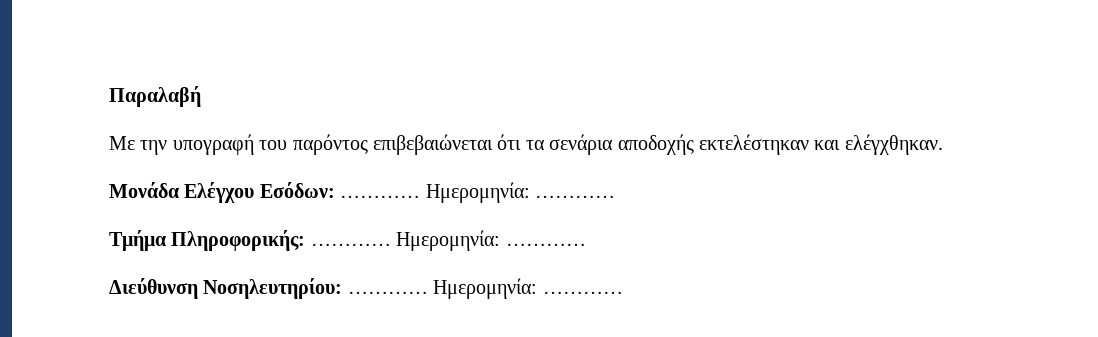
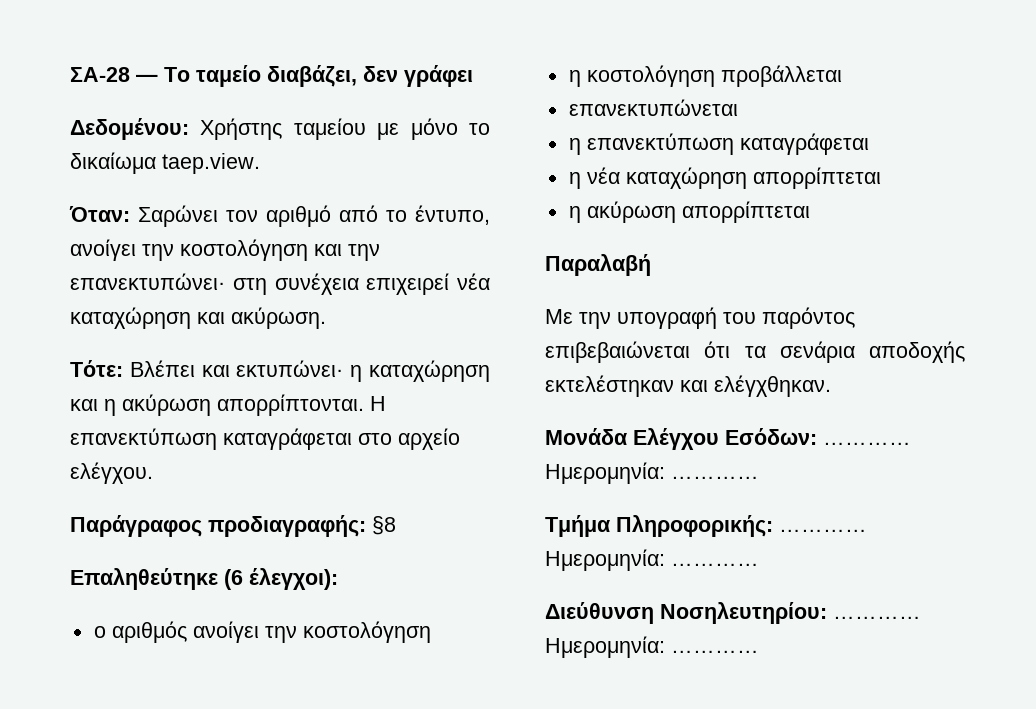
+ ΣΑ-28 — Το ταμείο διαβάζει, δεν γράφει
+ Δεδομένου: Χρήστης ταμείου με μόνο το δικαίωμα taep.view.
+ Όταν: Σαρώνει τον αριθμό από το έντυπο, ανοίγει την κοστολόγηση και την επανεκτυπώνει· στη συνέχεια επιχειρεί νέα καταχώρηση και ακύρωση.
+ Τότε: Βλέπει και εκτυπώνει· η καταχώρηση και η ακύρωση απορρίπτονται. Η επανεκτύπωση καταγράφεται στο αρχείο ελέγχου.
+ Παράγραφος προδιαγραφής: §8
+ Επαληθεύτηκε (6 έλεγχοι):
+ ο αριθμός ανοίγει την κοστολόγηση
+ η κοστολόγηση προβάλλεται
+ επανεκτυπώνεται
+ η επανεκτύπωση καταγράφεται
+ η νέα καταχώρηση απορρίπτεται
+ η ακύρωση απορρίπτεται

